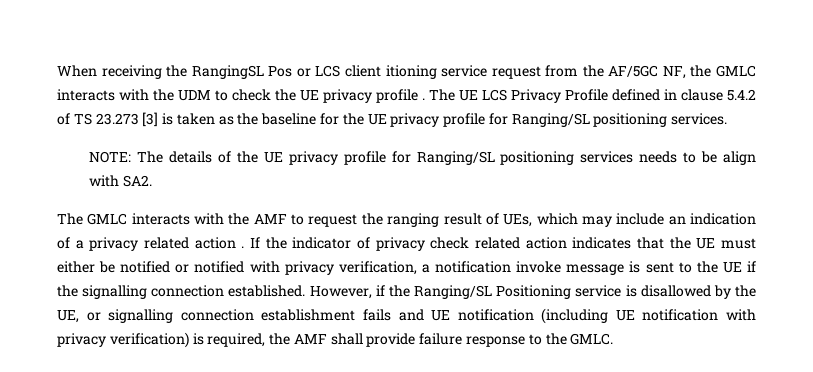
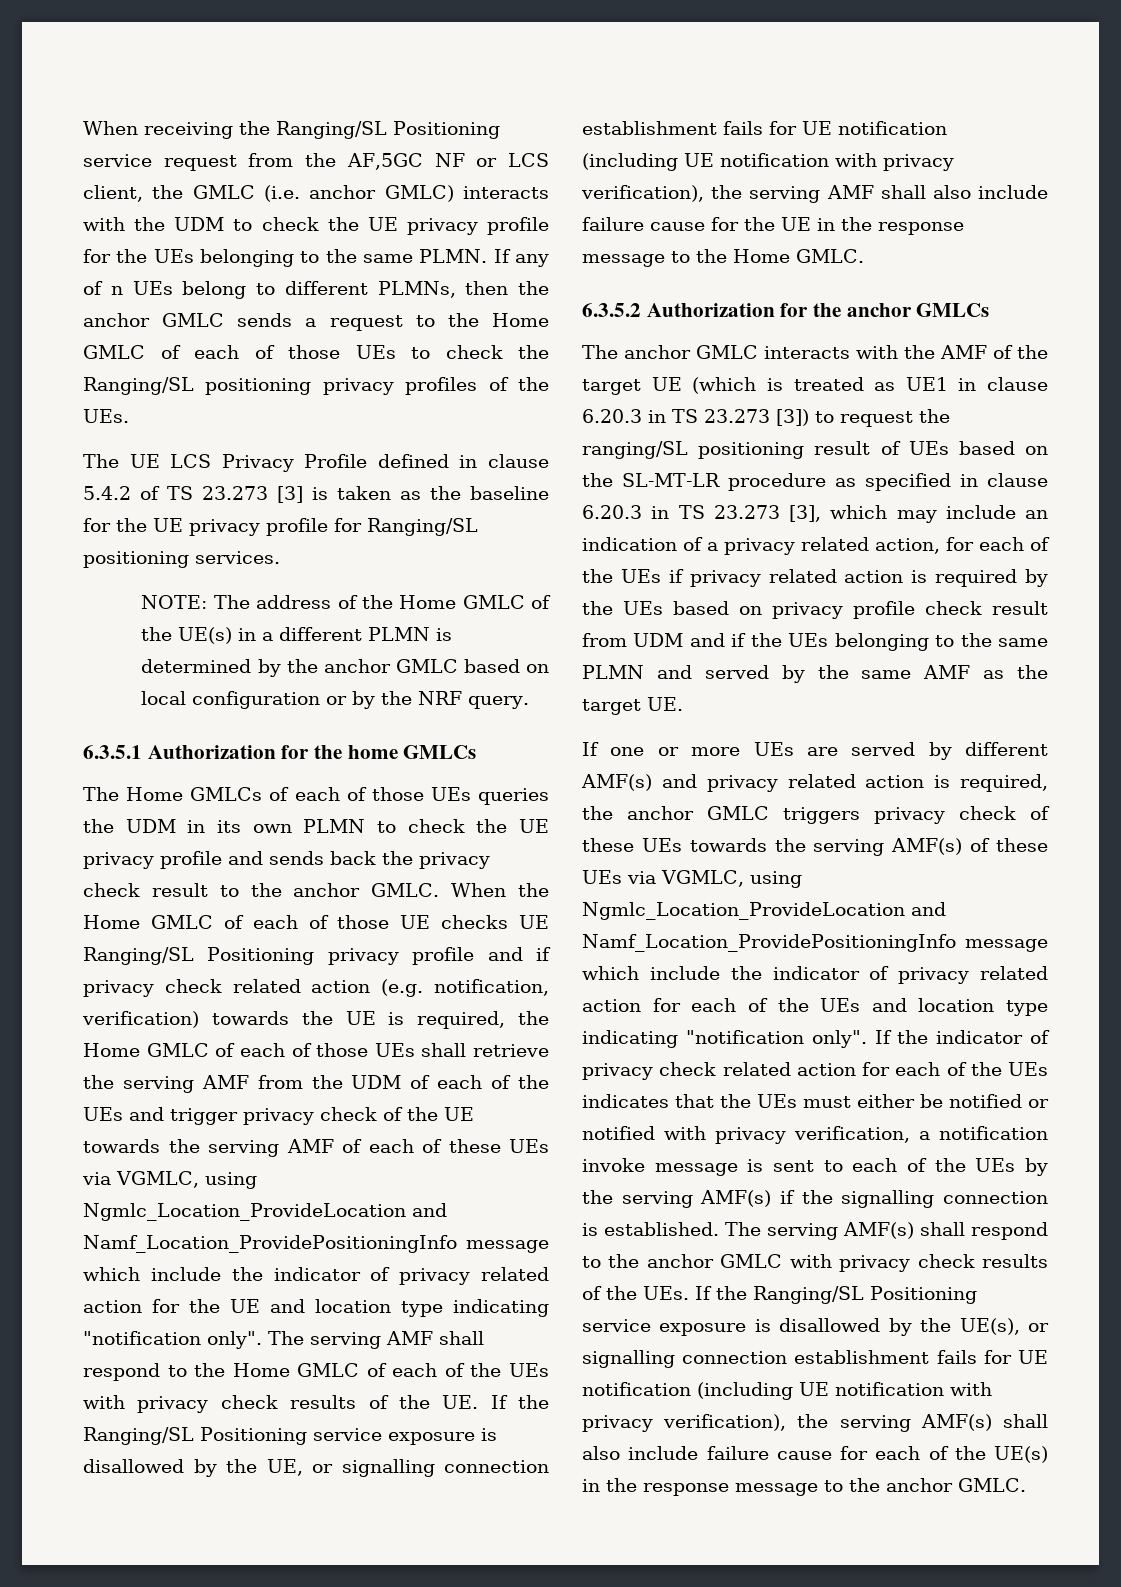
- When receiving the RangingSL Pos or LCS client itioning service request from the AF/5GC NF, the GMLC interacts with the UDM to check the UE privacy profile . The UE LCS Privacy Profile defined in clause 5.4.2 of TS 23.273 [3] is taken as the baseline for the UE privacy profile for Ranging/SL positioning services.
+ When receiving the Ranging/SL Positioning service request from the AF,5GC NF or LCS client, the GMLC (i.e. anchor GMLC) interacts with the UDM to check the UE privacy profile for the UEs belonging to the same PLMN. If any of n UEs belong to different PLMNs, then the anchor GMLC sends a request to the Home GMLC of each of those UEs to check the Ranging/SL positioning privacy profiles of the UEs.
+ The UE LCS Privacy Profile defined in clause 5.4.2 of TS 23.273 [3] is taken as the baseline for the UE privacy profile for Ranging/SL positioning services.
- NOTE: The details of the UE privacy profile for Ranging/SL positioning services needs to be align with SA2.
- The GMLC interacts with the AMF to request the ranging result of UEs, which may include an indication of a privacy related action .
+ NOTE: The address of the Home GMLC of the UE(s) in a different PLMN is determined by the anchor GMLC based on local configuration or by the NRF query.
+ 6.3.5.1 Authorization for the home GMLCs
+ The Home GMLCs of each of those UEs queries the UDM in its own PLMN to check the UE privacy profile and sends back the privacy check result to the anchor GMLC. When the Home GMLC of each of those UE checks UE Ranging/SL Positioning privacy profile and if privacy check related action (e.g. notification, verification) towards the UE is required, the Home GMLC of each of those UEs shall retrieve the serving AMF from the UDM of each of the UEs and trigger privacy check of the UE towards the serving AMF of each of these UEs via VGMLC, using Ngmlc_Location_ProvideLocation and Namf_Location_ProvidePositioningInfo message which include the indicator of privacy related action for the UE and location type indicating "notification only". The serving AMF shall respond to the Home GMLC of each of the UEs with privacy check results of the UE. If the Ranging/SL Positioning service exposure is disallowed by the UE, or signalling connection establishment fails for UE notification (including UE notification with privacy verification), the serving AMF shall also include failure cause for the UE in the response message to the Home GMLC.
+ 6.3.5.2 Authorization for the anchor GMLCs
+ The anchor GMLC interacts with the AMF of the target UE (which is treated as UE1 in clause 6.20.3 in TS 23.273 [3]) to request the ranging/SL positioning result of UEs based on the SL-MT-LR procedure as specified in clause 6.20.3 in TS 23.273 [3], which may include an indication of a privacy related action, for each of the UEs if privacy related action is required by the UEs based on privacy profile check result from UDM and if the UEs belonging to the same PLMN and served by the same AMF as the target UE.
+ If one or more UEs are served by different AMF(s) and privacy related action is required, the anchor GMLC triggers privacy check of these UEs towards the serving AMF(s) of these UEs via VGMLC, using Ngmlc_Location_ProvideLocation and Namf_Location_ProvidePositioningInfo message which include the indicator of privacy related action for each of the UEs and location type indicating "notification only".
- If the indicator of privacy check related action indicates that the UE must either be notified or notified with privacy verification, a notification invoke message is sent to the UE if the signalling connection established. However, if the Ranging/SL Positioning service is disallowed by the UE, or signalling connection establishment fails and UE notification (including UE notification with privacy verification) is required, the AMF shall provide failure response to the GMLC.
+ If the indicator of privacy check related action for each of the UEs indicates that the UEs must either be notified or notified with privacy verification, a notification invoke message is sent to each of the UEs by the serving AMF(s) if the signalling connection is established. The serving AMF(s) shall respond to the anchor GMLC with privacy check results of the UEs. If the Ranging/SL Positioning service exposure is disallowed by the UE(s), or signalling connection establishment fails for UE notification (including UE notification with privacy verification), the serving AMF(s) shall also include failure cause for each of the UE(s) in the response message to the anchor GMLC.

